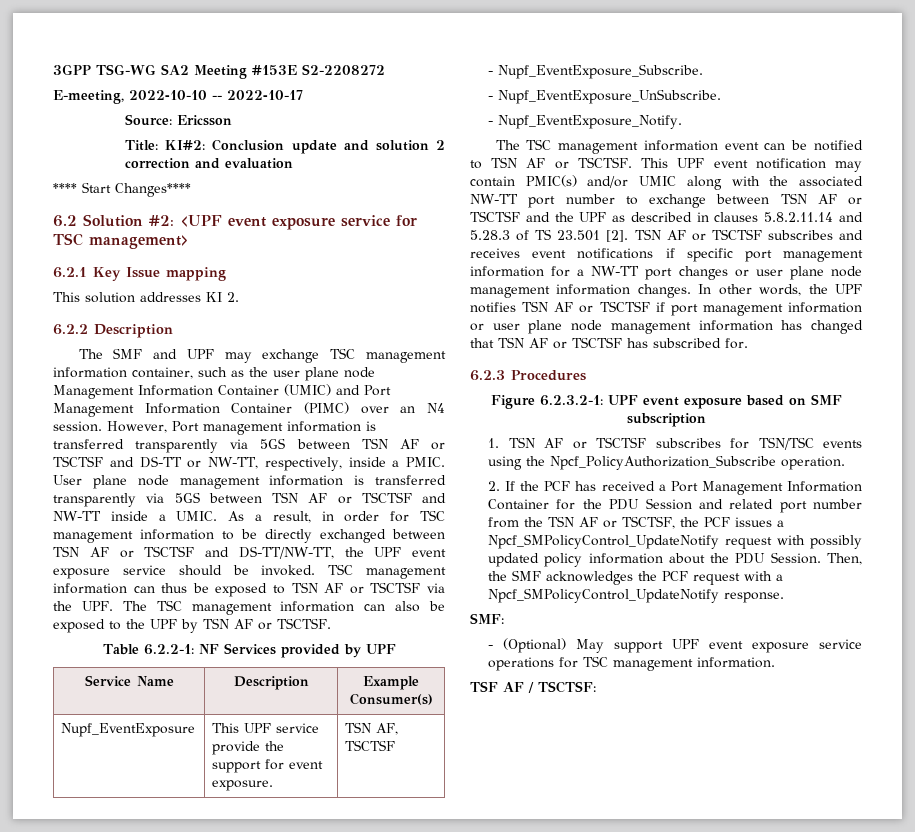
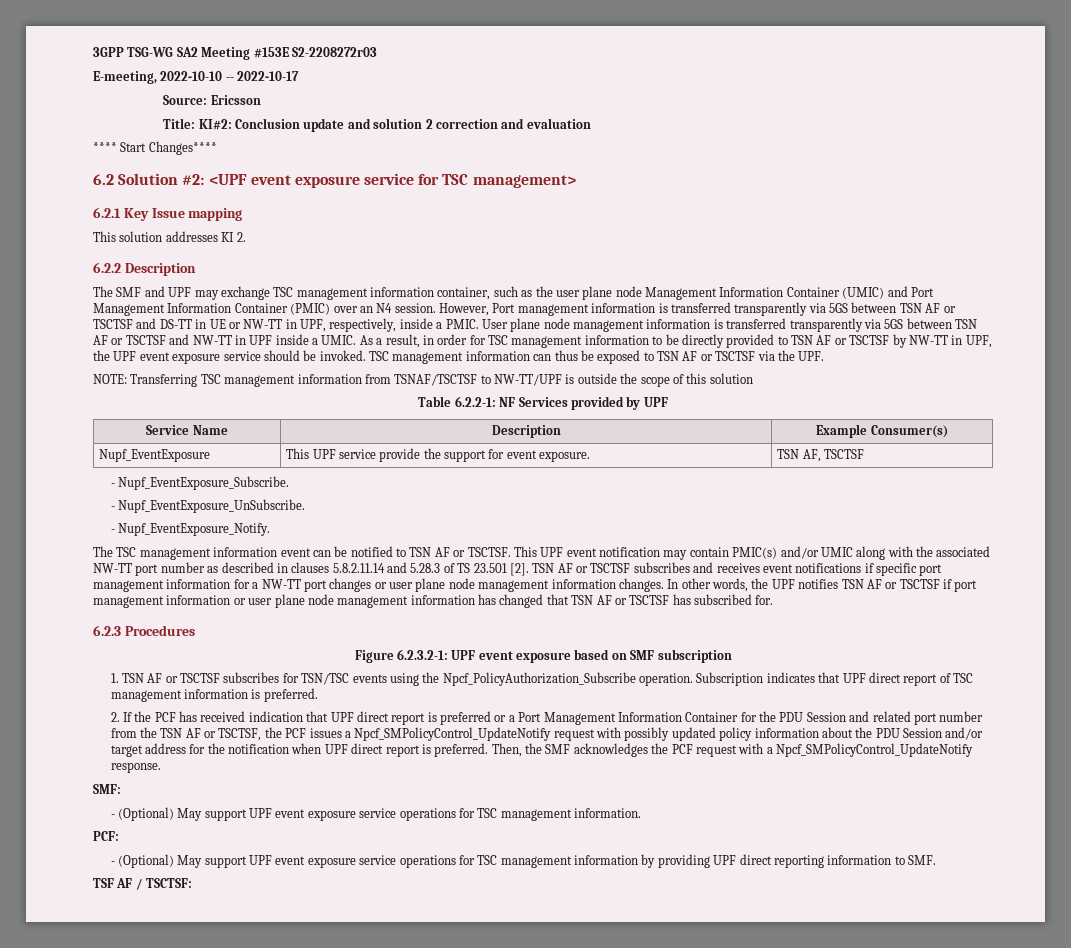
- 3GPP TSG-WG SA2 Meeting #153E S2-2208272
+ 3GPP TSG-WG SA2 Meeting #153E S2-2208272r03
- The SMF and UPF may exchange TSC management information container, such as the user plane node Management Information Container (UMIC) and Port Management Information Container (PIMC) over an N4 session.
+ The SMF and UPF may exchange TSC management information container, such as the user plane node Management Information Container (UMIC) and Port Management Information Container (PMIC) over an N4 session.
- However, Port management information is transferred transparently via 5GS between TSN AF or TSCTSF and DS-TT or NW-TT, respectively, inside a PMIC.
+ However, Port management information is transferred transparently via 5GS between TSN AF or TSCTSF and DS-TT in UE or NW-TT in UPF, respectively, inside a PMIC.
- User plane node management information is transferred transparently via 5GS between TSN AF or TSCTSF and NW-TT inside a UMIC.
+ User plane node management information is transferred transparently via 5GS between TSN AF or TSCTSF and NW-TT in UPF inside a UMIC.
- As a result, in order for TSC management information to be directly exchanged between TSN AF or TSCTSF and DS-TT/NW-TT, the UPF event exposure service should be invoked.
+ As a result, in order for TSC management information to be directly provided to TSN AF or TSCTSF by NW-TT in UPF, the UPF event exposure service should be invoked.
- TSC management information can thus be exposed to TSN AF or TSCTSF via the UPF. The TSC management information can also be exposed to the UPF by TSN AF or TSCTSF.
+ TSC management information can thus be exposed to TSN AF or TSCTSF via the UPF.
+ NOTE: Transferring TSC management information from TSNAF/TSCTSF to NW-TT/UPF is outside the scope of this solution
- This UPF event notification may contain PMIC(s) and/or UMIC along with the associated NW-TT port number to exchange between TSN AF or TSCTSF and the UPF as described in clauses 5.8.2.11.14 and 5.28.3 of TS 23.501 [2].
+ This UPF event notification may contain PMIC(s) and/or UMIC along with the associated NW-TT port number as described in clauses 5.8.2.11.14 and 5.28.3 of TS 23.501 [2].
+ Subscription indicates that UPF direct report of TSC management information is preferred.
- 2. If the PCF has received a Port Management Information Container for the PDU Session and related port number from the TSN AF or TSCTSF, the PCF issues a Npcf_SMPolicyControl_UpdateNotify request with possibly updated policy information about the PDU Session.
+ 2. If the PCF has received indication that UPF direct report is preferred or a Port Management Information Container for the PDU Session and related port number from the TSN AF or TSCTSF, the PCF issues a Npcf_SMPolicyControl_UpdateNotify request with possibly updated policy information about the PDU Session and/or target address for the notification when UPF direct report is preferred.
+ PCF:
+ - (Optional) May support UPF event exposure service operations for TSC management information by providing UPF direct reporting information to SMF.

